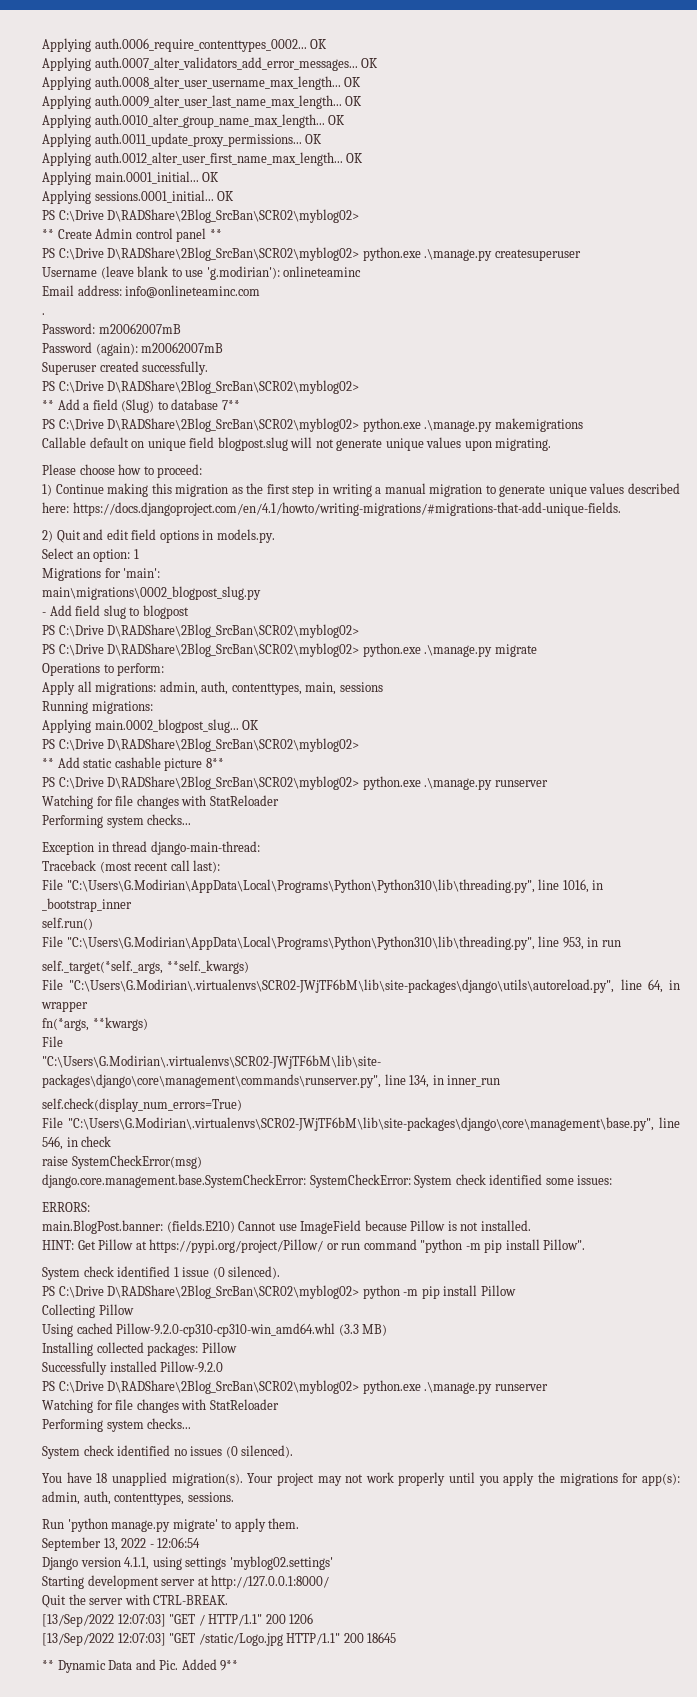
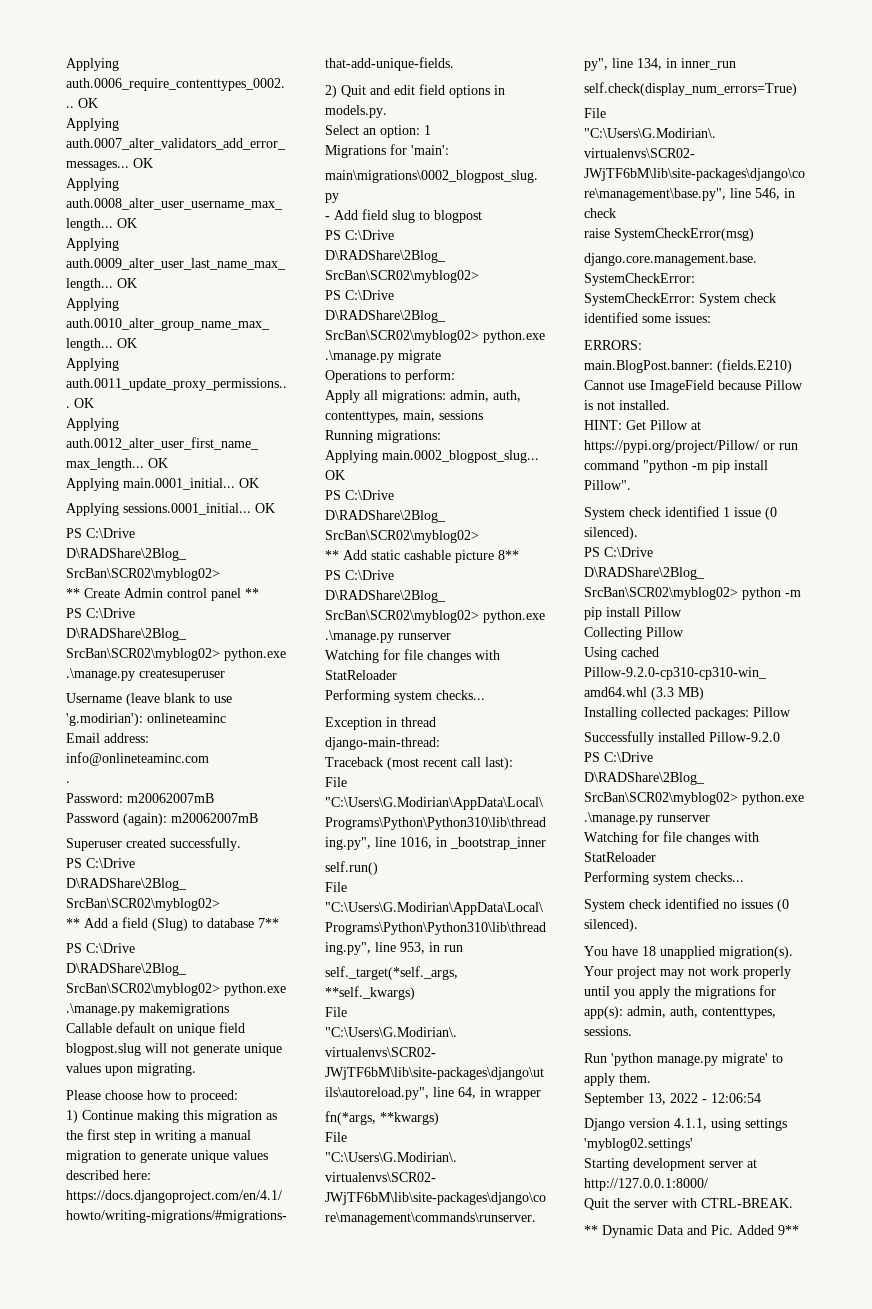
- [13/Sep/2022 12:07:03] "GET / HTTP/1.1" 200 1206
- [13/Sep/2022 12:07:03] "GET /static/Logo.jpg HTTP/1.1" 200 18645

